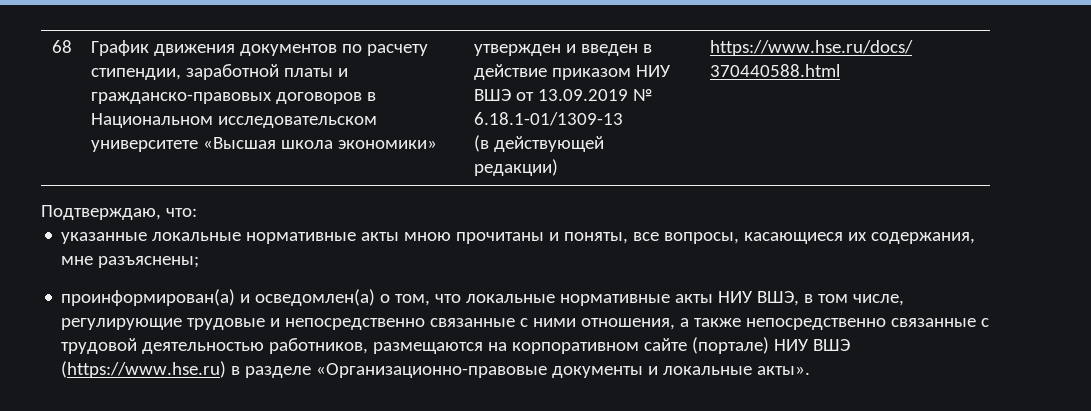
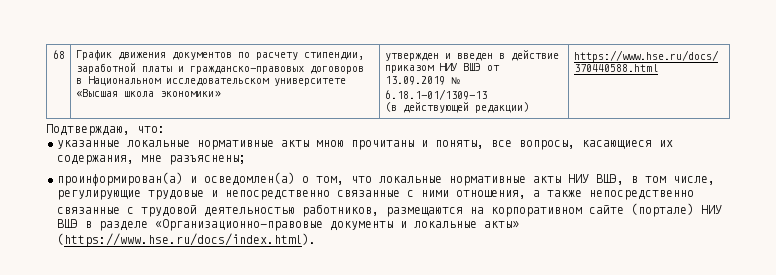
- проинформирован(а) и осведомлен(а) о том, что локальные нормативные акты НИУ ВШЭ, в том числе, регулирующие трудовые и непосредственно связанные с ними отношения, а также непосредственно связанные с трудовой деятельностью работников, размещаются на корпоративном сайте (портале) НИУ ВШЭ (https://www.hse.ru) в разделе «Организационно-правовые документы и локальные акты».
+ проинформирован(а) и осведомлен(а) о том, что локальные нормативные акты НИУ ВШЭ, в том числе, регулирующие трудовые и непосредственно связанные с ними отношения, а также непосредственно связанные с трудовой деятельностью работников, размещаются на корпоративном сайте (портале) НИУ ВШЭ в разделе «Организационно-правовые документы и локальные акты» (https://www.hse.ru/docs/index.html).

